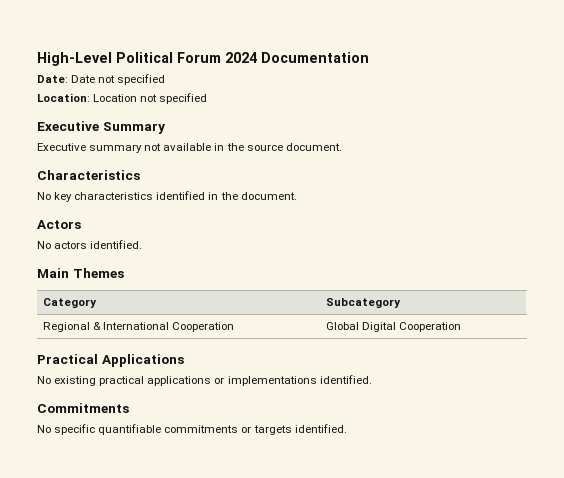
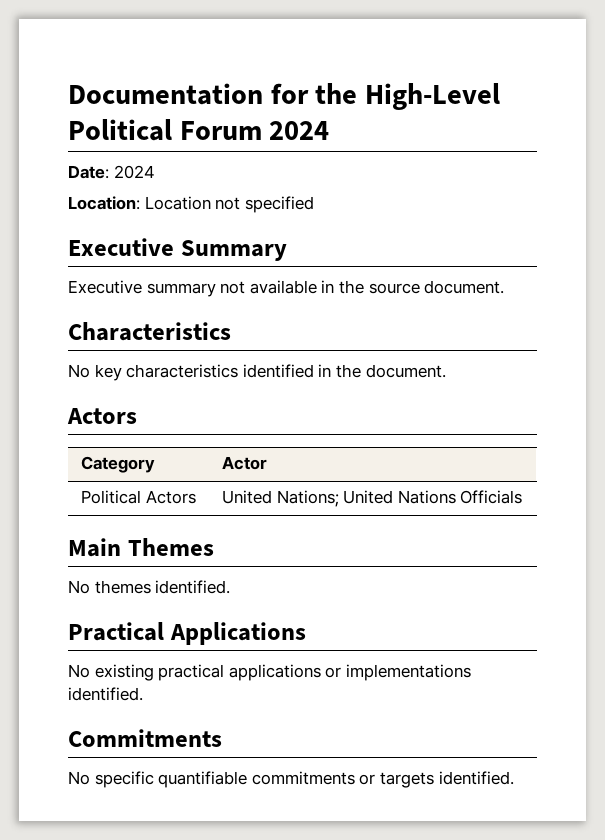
- High-Level Political Forum 2024 Documentation
+ Documentation for the High-Level Political Forum 2024
- Date: Date not specified
+ Date: 2024
- No actors identified.
+ Category | Actor
+ Political Actors | United Nations; United Nations Officials
  Main Themes
- Category | Subcategory
- Regional & International Cooperation | Global Digital Cooperation
+ No themes identified.

